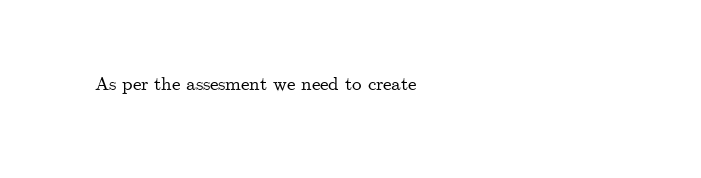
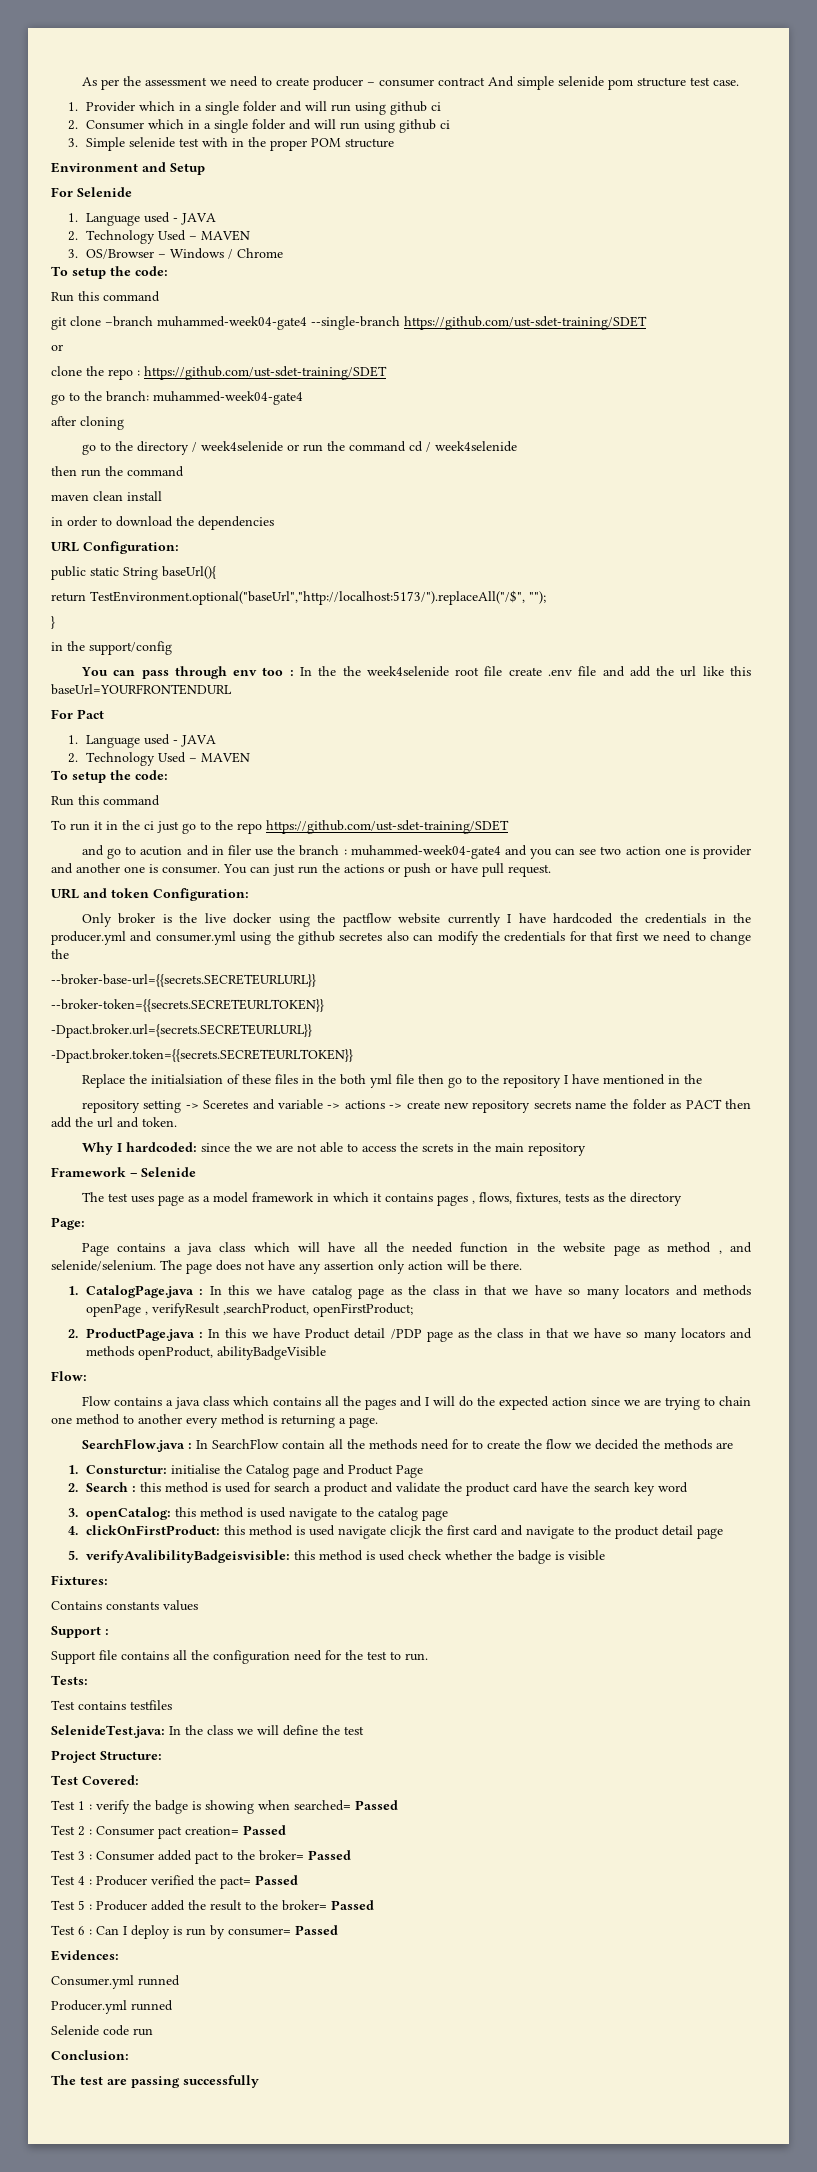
- As per the assesment we need to create
+ As per the assessment we need to create producer – consumer contract And simple selenide pom structure test case.
+ 1. Provider which in a single folder and will run using github ci
+ 2. Consumer which in a single folder and will run using github ci
+ 3. Simple selenide test with in the proper POM structure
+ Environment and Setup
+ For Selenide
+ 1. Language used - JAVA
+ 2. Technology Used – MAVEN
+ 3. OS/Browser – Windows / Chrome
+ To setup the code:
+ Run this command
+ git clone –branch muhammed-week04-gate4 --single-branch https://github.com/ust-sdet-training/SDET
+ or
+ clone the repo : https://github.com/ust-sdet-training/SDET
+ go to the branch: muhammed-week04-gate4
+ after cloning
+ go to the directory / week4selenide or run the command cd / week4selenide
+ then run the command
+ maven clean install
+ in order to download the dependencies
+ URL Configuration:
+ public static String baseUrl(){
+ return TestEnvironment.optional("baseUrl","http://localhost:5173/").replaceAll("/$", "");
+ }
+ in the support/config
+ You can pass through env too : In the the week4selenide root file create .env file and add the url like this baseUrl=YOURFRONTENDURL
+ For Pact
+ 1. Language used - JAVA
+ 2. Technology Used – MAVEN
+ To setup the code:
+ Run this command
+ To run it in the ci just go to the repo https://github.com/ust-sdet-training/SDET
+ and go to acution and in filer use the branch : muhammed-week04-gate4 and you can see two action one is provider and another one is consumer. You can just run the actions or push or have pull request.
+ URL and token Configuration:
+ Only broker is the live docker using the pactflow website currently I have hardcoded the credentials in the producer.yml and consumer.yml using the github secretes also can modify the credentials for that first we need to change the
+ --broker-base-url={{secrets.SECRETEURLURL}}
+ --broker-token={{secrets.SECRETEURLTOKEN}}
+ -Dpact.broker.url={secrets.SECRETEURLURL}}
+ -Dpact.broker.token={{secrets.SECRETEURLTOKEN}}
+ Replace the initialsiation of these files in the both yml file then go to the repository I have mentioned in the
+ repository setting -> Sceretes and variable -> actions -> create new repository secrets name the folder as PACT then add the url and token.
+ Why I hardcoded: since the we are not able to access the screts in the main repository
+ Framework – Selenide
+ The test uses page as a model framework in which it contains pages , flows, fixtures, tests as the directory
+ Page:
+ Page contains a java class which will have all the needed function in the website page as method , and selenide/selenium. The page does not have any assertion only action will be there.
+ 1. CatalogPage.java : In this we have catalog page as the class in that we have so many locators and methods openPage , verifyResult ,searchProduct, openFirstProduct;
+ 2. ProductPage.java : In this we have Product detail /PDP page as the class in that we have so many locators and methods openProduct, abilityBadgeVisible
+ Flow:
+ Flow contains a java class which contains all the pages and I will do the expected action since we are trying to chain one method to another every method is returning a page.
+ SearchFlow.java : In SearchFlow contain all the methods need for to create the flow we decided the methods are
+ 1. Consturctur: initialise the Catalog page and Product Page
+ 2. Search : this method is used for search a product and validate the product card have the search key word
+ 3. openCatalog: this method is used navigate to the catalog page
+ 4. clickOnFirstProduct: this method is used navigate clicjk the first card and navigate to the product detail page
+ 5. verifyAvalibilityBadgeisvisible: this method is used check whether the badge is visible
+ Fixtures:
+ Contains constants values
+ Support :
+ Support file contains all the configuration need for the test to run.
+ Tests:
+ Test contains testfiles
+ SelenideTest.java: In the class we will define the test
+ Project Structure:
+ Test Covered:
+ Test 1 : verify the badge is showing when searched= Passed
+ Test 2 : Consumer pact creation= Passed
+ Test 3 : Consumer added pact to the broker= Passed
+ Test 4 : Producer verified the pact= Passed
+ Test 5 : Producer added the result to the broker= Passed
+ Test 6 : Can I deploy is run by consumer= Passed
+ Evidences:
+ Consumer.yml runned
+ Producer.yml runned
+ Selenide code run
+ Conclusion:
+ The test are passing successfully

